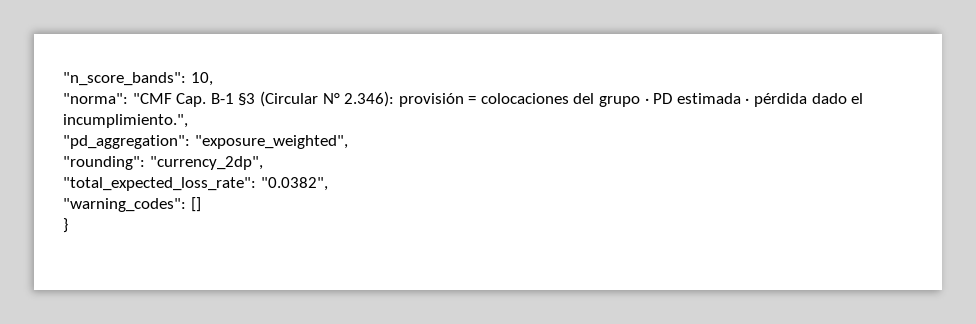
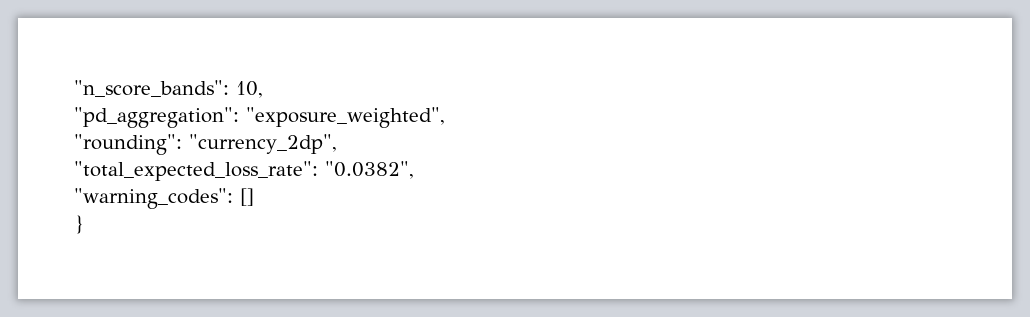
- "norma": "CMF Cap. B-1 §3 (Circular N° 2.346): provisión = colocaciones del grupo · PD estimada · pérdida dado el incumplimiento.",

